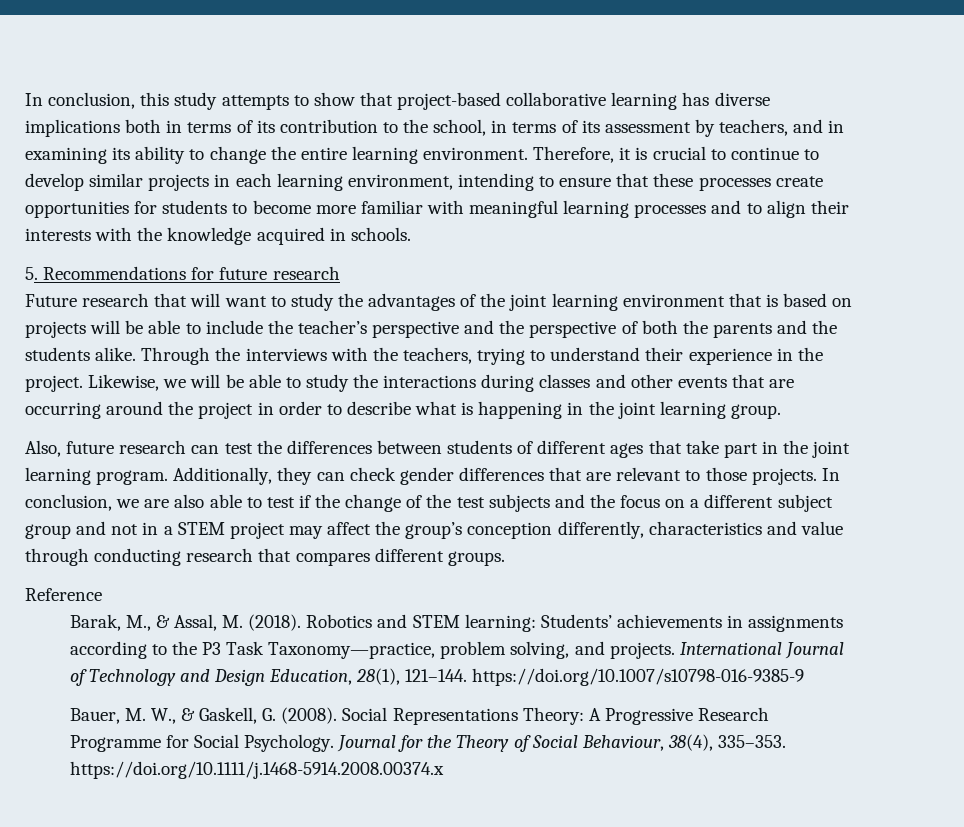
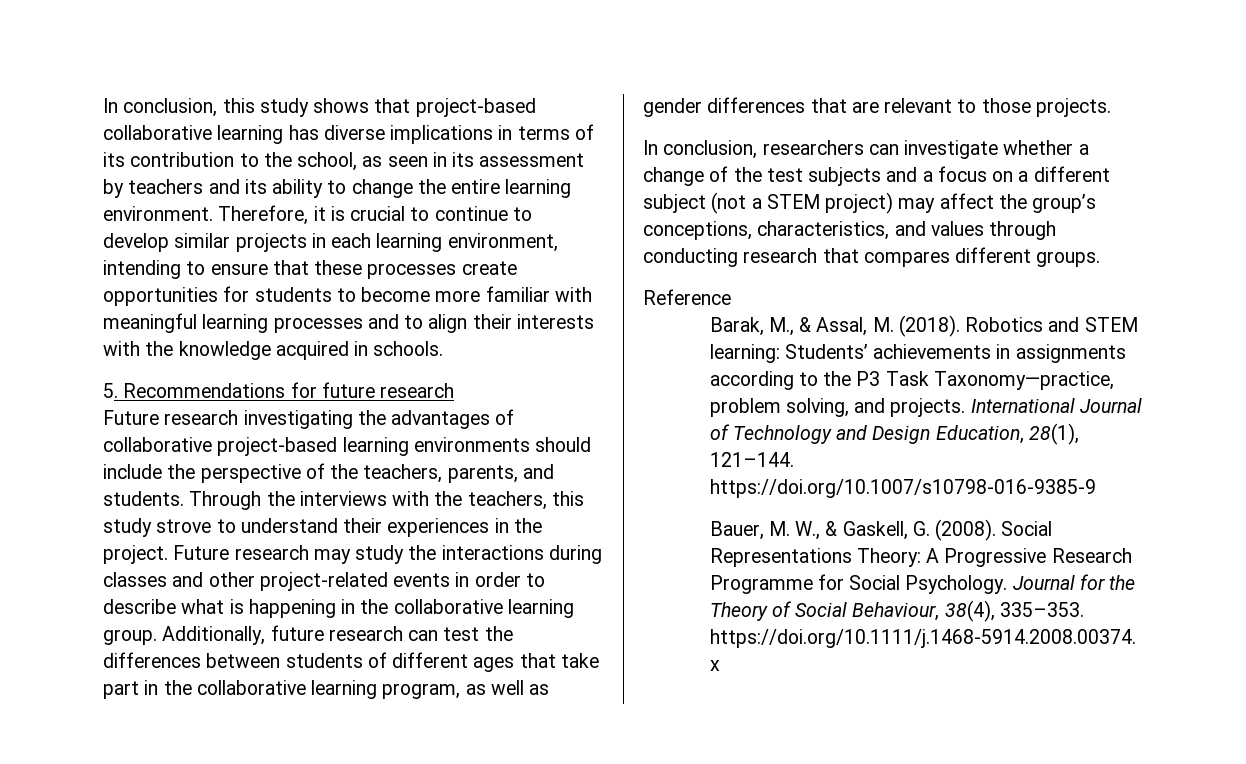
- In conclusion, this study attempts to show that project-based collaborative learning has diverse implications both in terms of its contribution to the school, in terms of its assessment by teachers, and in examining its ability to change the entire learning environment.
+ In conclusion, this study shows that project-based collaborative learning has diverse implications in terms of its contribution to the school, as seen in its assessment by teachers and its ability to change the entire learning environment.
- Future research that will want to study the advantages of the joint learning environment that is based on projects will be able to include the teacher’s perspective and the perspective of both the parents and the students alike.
+ Future research investigating the advantages of collaborative project-based learning environments should include the perspective of the teachers, parents, and students.
- Through the interviews with the teachers, trying to understand their experience in the project.
+ Through the interviews with the teachers, this study strove to understand their experiences in the project.
- Likewise, we will be able to study the interactions during classes and other events that are occurring around the project in order to describe what is happening in the joint learning group.
- Also, future research can test the differences between students of different ages that take part in the joint learning program. Additionally, they can check gender differences that are relevant to those projects. In conclusion, we are also able to test if the change of the test subjects and the focus on a different subject group and not in a STEM project may affect the group’s conception differently, characteristics and value through conducting research that compares different groups.
+ Future research may study the interactions during classes and other project-related events in order to describe what is happening in the collaborative learning group. Additionally, future research can test the differences between students of different ages that take part in the collaborative learning program, as well as gender differences that are relevant to those projects.
+ In conclusion, researchers can investigate whether a change of the test subjects and a focus on a different subject (not a STEM project) may affect the group’s conceptions, characteristics, and values through conducting research that compares different groups.

